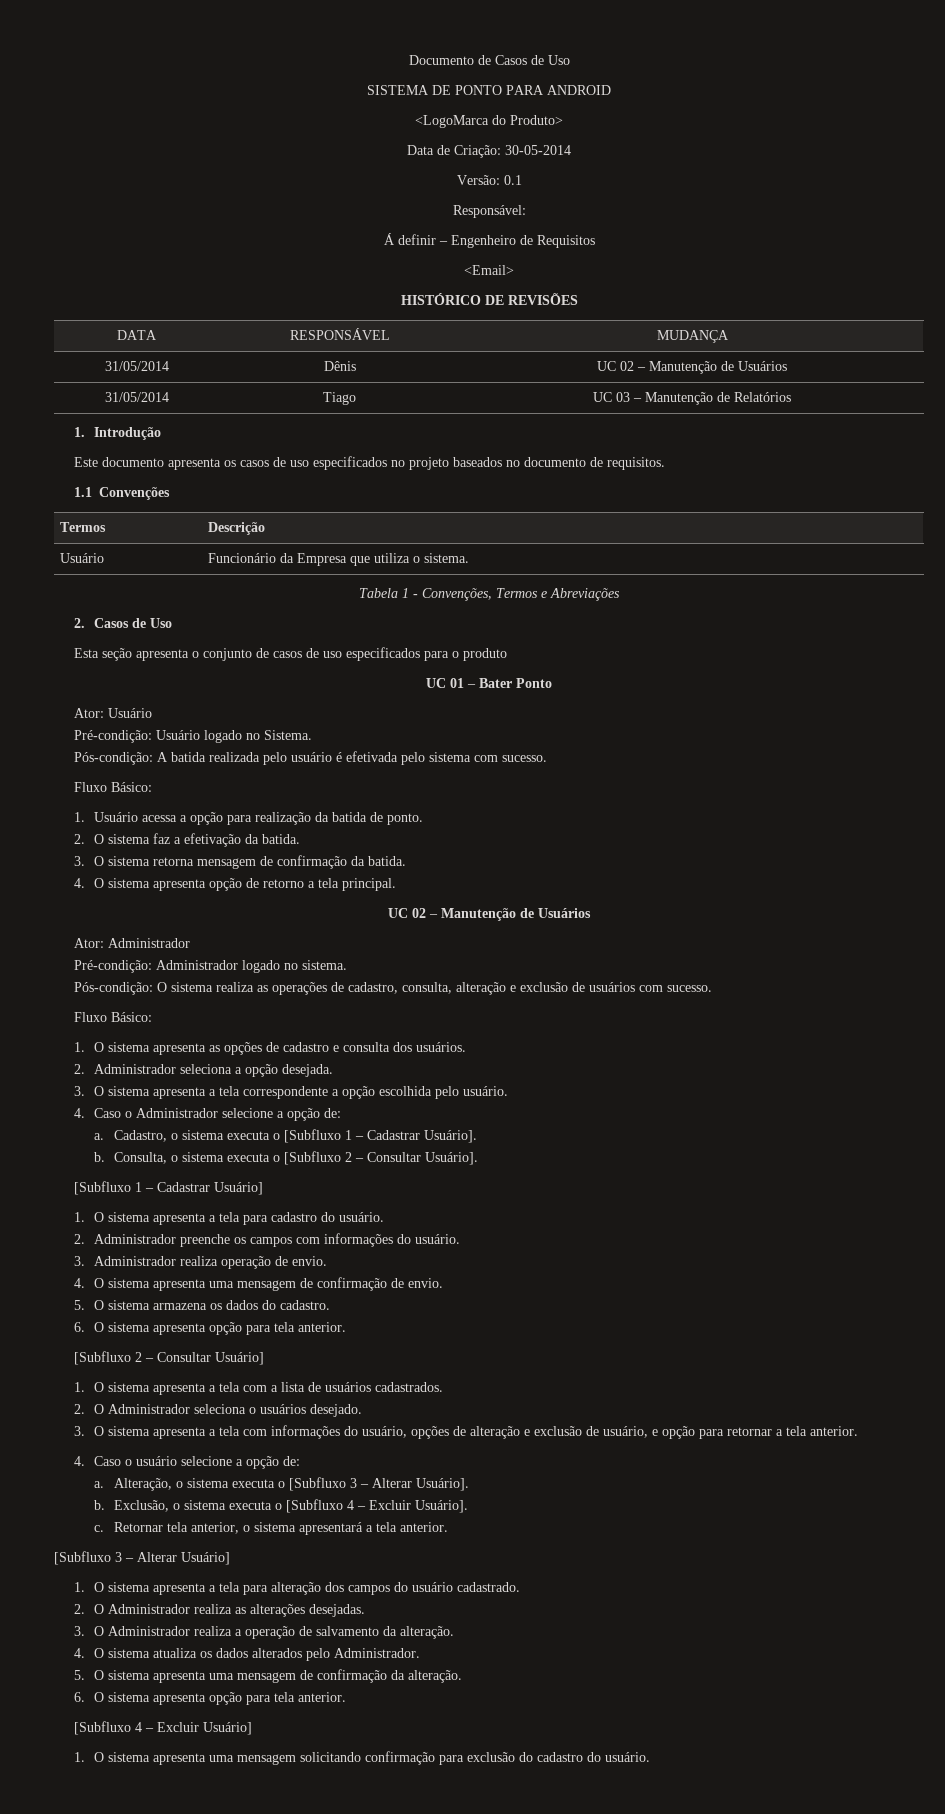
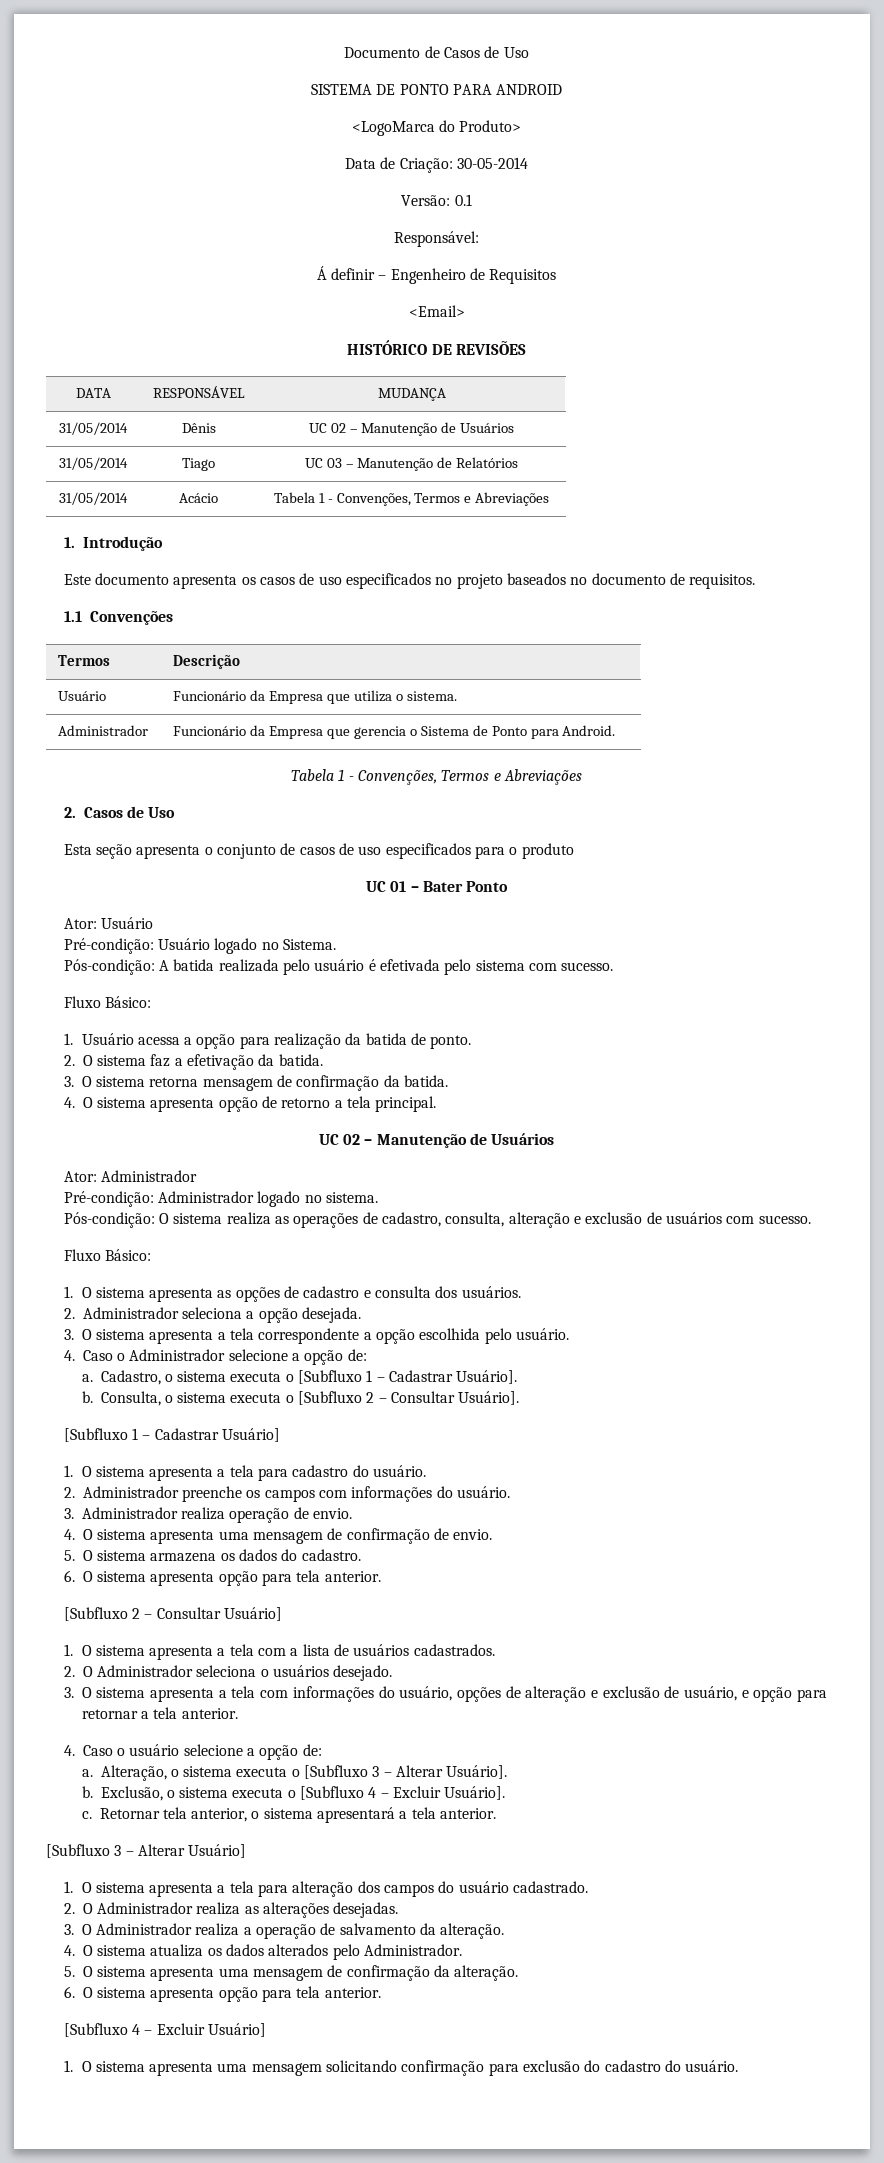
+ 31/05/2014 | Acácio | Tabela 1 - Convenções, Termos e Abreviações
+ Administrador | Funcionário da Empresa que gerencia o Sistema de Ponto para Android.

